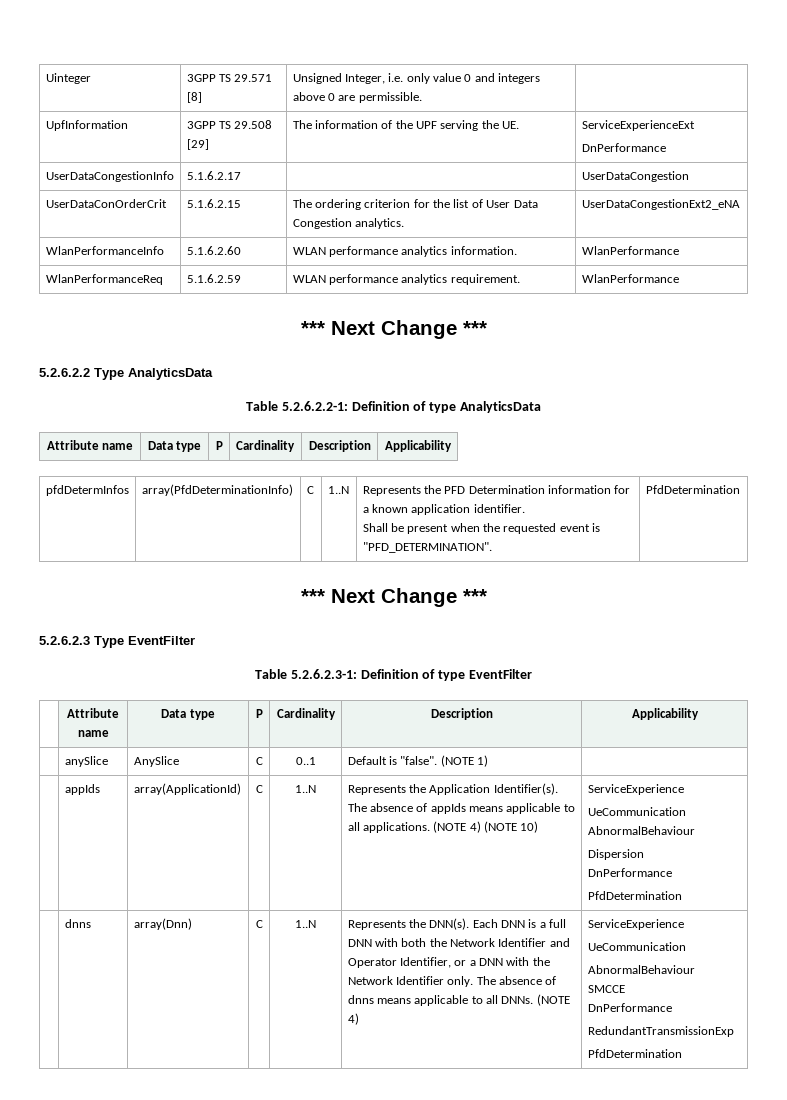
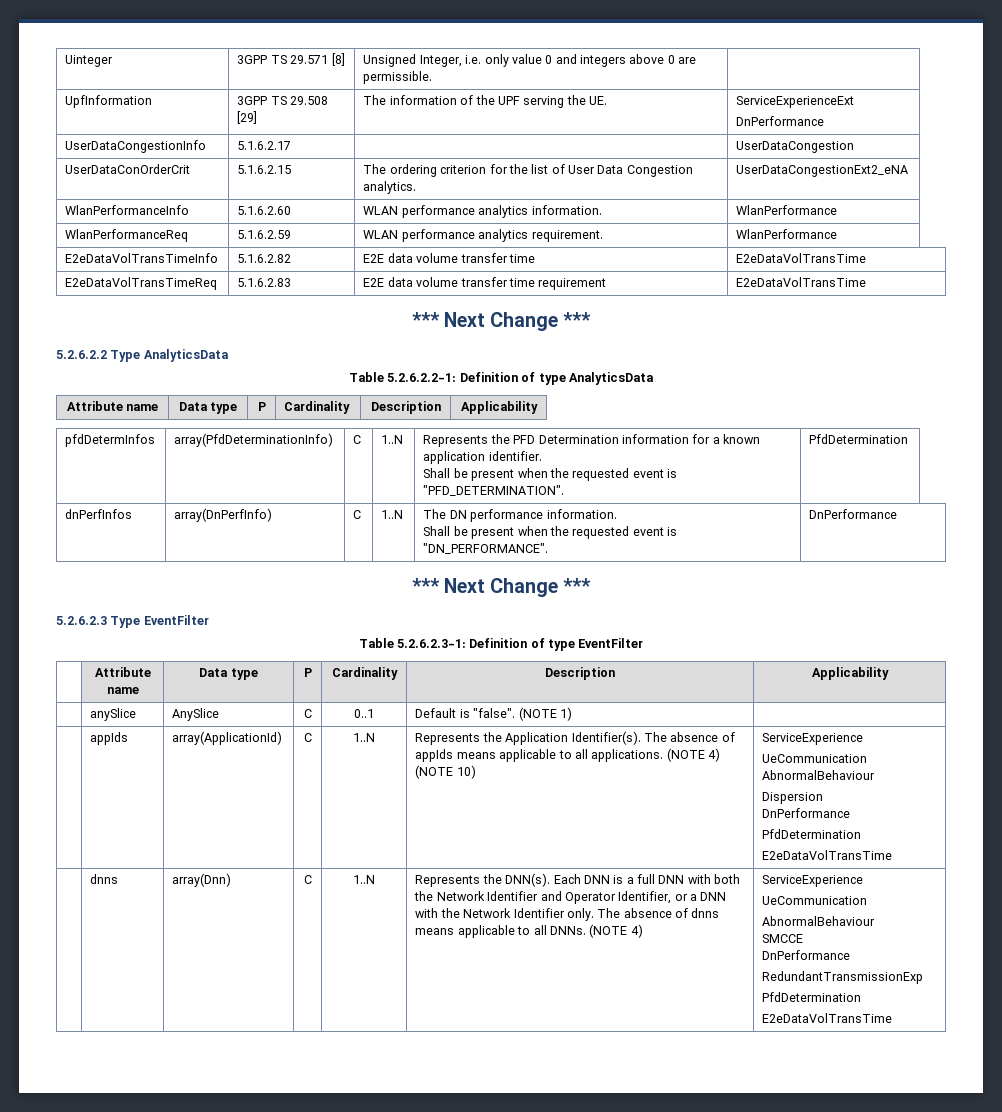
+ E2eDataVolTransTimeInfo | 5.1.6.2.82 | E2E data volume transfer time | E2eDataVolTransTime
+ E2eDataVolTransTimeReq | 5.1.6.2.83 | E2E data volume transfer time requirement | E2eDataVolTransTime
+ dnPerfInfos | array(DnPerfInfo) | C | 1..N | The DN performance information.
+ Shall be present when the requested event is "DN_PERFORMANCE". | DnPerformance
  | appIds | array(ApplicationId) | C | 1..N | Represents the Application Identifier(s). The absence of appIds means applicable to all applications. (NOTE 4) (NOTE 10) | ServiceExperience
  UeCommunication AbnormalBehaviour
  Dispersion
  DnPerformance
  PfdDetermination
+ E2eDataVolTransTime
  RedundantTransmissionExp
  PfdDetermination
+ E2eDataVolTransTime

